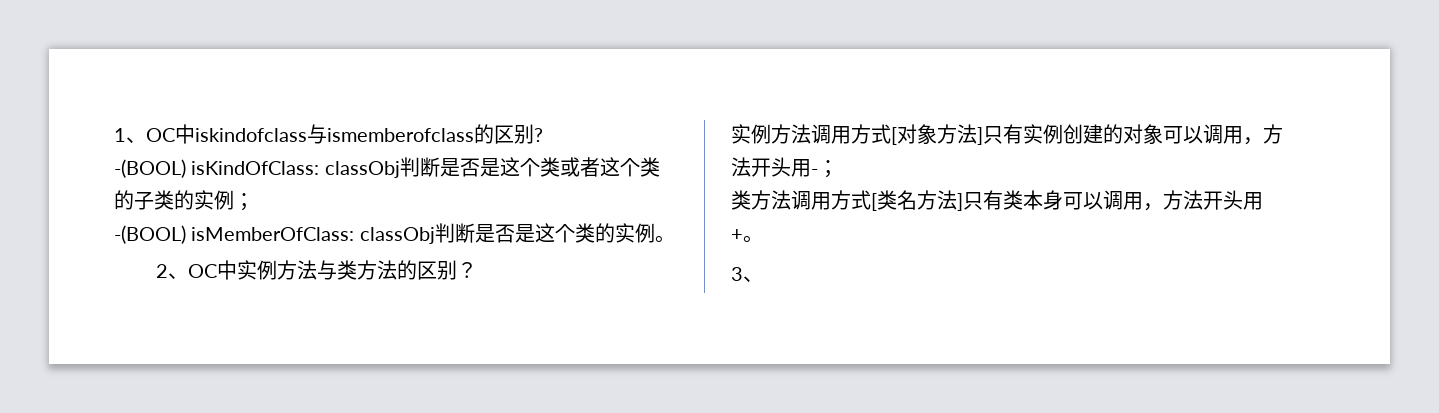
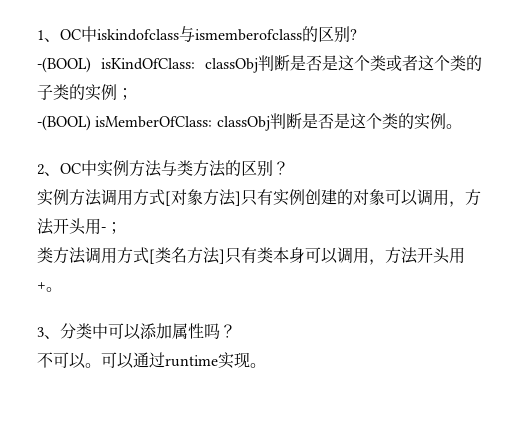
- 3、
+ 3、分类中可以添加属性吗？
+ 不可以。可以通过runtime实现。

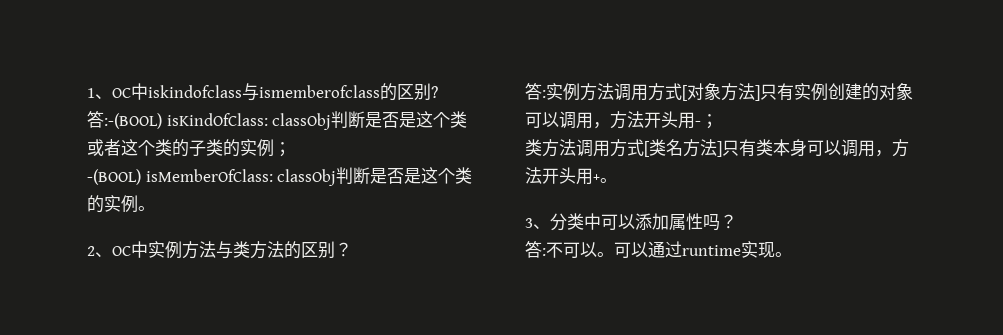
- -(BOOL) isKindOfClass: classObj判断是否是这个类或者这个类的子类的实例；
+ 答:-(BOOL) isKindOfClass: classObj判断是否是这个类或者这个类的子类的实例；
- 实例方法调用方式[对象方法]只有实例创建的对象可以调用，方法开头用-；
+ 答:实例方法调用方式[对象方法]只有实例创建的对象可以调用，方法开头用-；
- 不可以。
+ 答:不可以。

